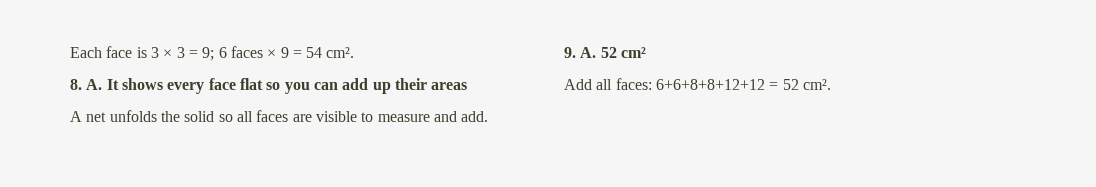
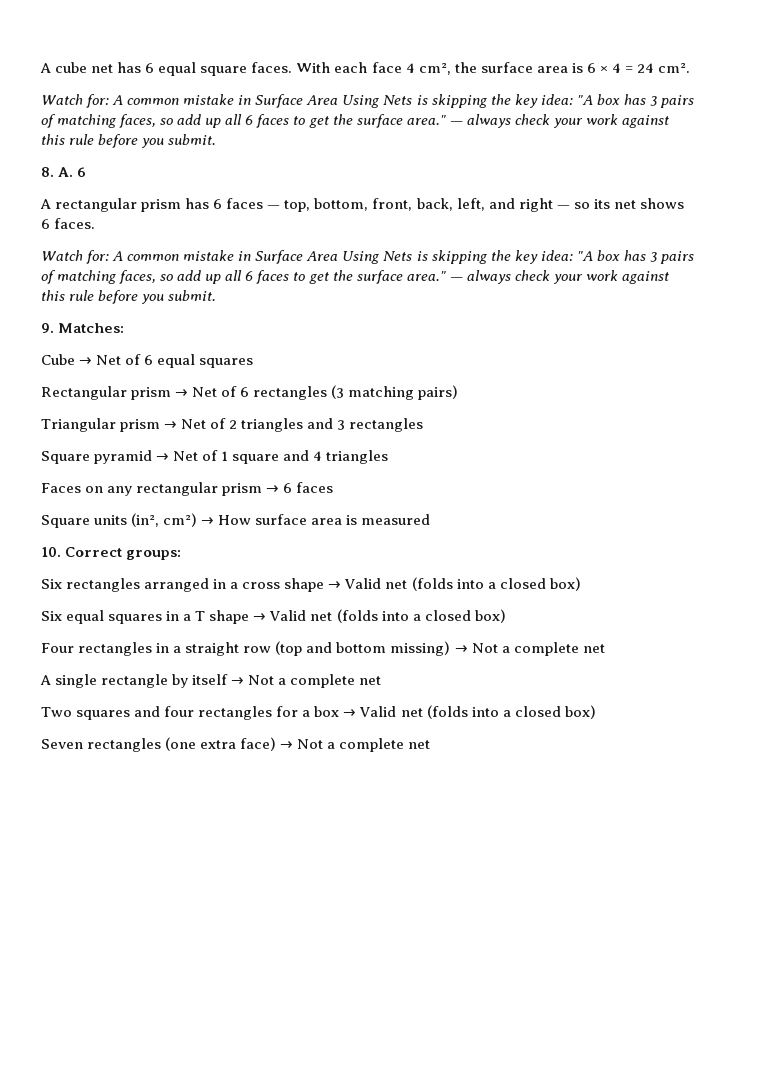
- Each face is 3 × 3 = 9; 6 faces × 9 = 54 cm².
- 8. A. It shows every face flat so you can add up their areas
- A net unfolds the solid so all faces are visible to measure and add.
- 9. A. 52 cm²
- Add all faces: 6+6+8+8+12+12 = 52 cm².
+ A cube net has 6 equal square faces. With each face 4 cm², the surface area is 6 × 4 = 24 cm².
+ Watch for: A common mistake in Surface Area Using Nets is skipping the key idea: "A box has 3 pairs of matching faces, so add up all 6 faces to get the surface area." — always check your work against this rule before you submit.
+ 8. A. 6
+ A rectangular prism has 6 faces — top, bottom, front, back, left, and right — so its net shows 6 faces.
+ Watch for: A common mistake in Surface Area Using Nets is skipping the key idea: "A box has 3 pairs of matching faces, so add up all 6 faces to get the surface area." — always check your work against this rule before you submit.
+ 9. Matches:
+ Cube → Net of 6 equal squares
+ Rectangular prism → Net of 6 rectangles (3 matching pairs)
+ Triangular prism → Net of 2 triangles and 3 rectangles
+ Square pyramid → Net of 1 square and 4 triangles
+ Faces on any rectangular prism → 6 faces
+ Square units (in², cm²) → How surface area is measured
+ 10. Correct groups:
+ Six rectangles arranged in a cross shape → Valid net (folds into a closed box)
+ Six equal squares in a T shape → Valid net (folds into a closed box)
+ Four rectangles in a straight row (top and bottom missing) → Not a complete net
+ A single rectangle by itself → Not a complete net
+ Two squares and four rectangles for a box → Valid net (folds into a closed box)
+ Seven rectangles (one extra face) → Not a complete net

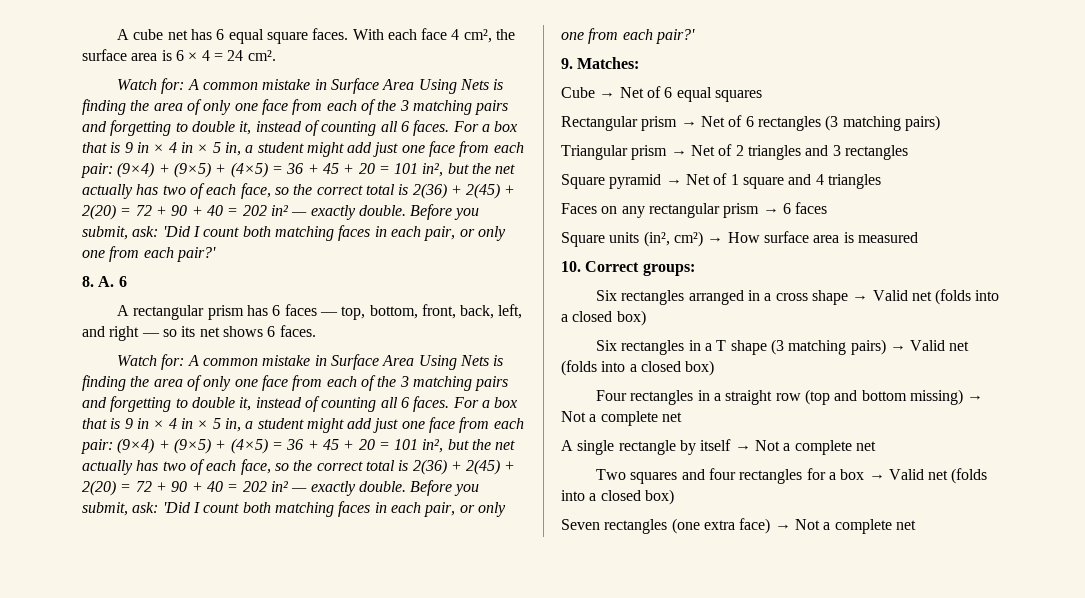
  With each face 4 cm², the surface area is 6 × 4 = 24 cm².
- Watch for: A common mistake in Surface Area Using Nets is skipping the key idea: "A box has 3 pairs of matching faces, so add up all 6 faces to get the surface area." — always check your work against this rule before you submit.
+ Watch for: A common mistake in Surface Area Using Nets is finding the area of only one face from each of the 3 matching pairs and forgetting to double it, instead of counting all 6 faces. For a box that is 9 in × 4 in × 5 in, a student might add just one face from each pair: (9×4) + (9×5) + (4×5) = 36 + 45 + 20 = 101 in², but the net actually has two of each face, so the correct total is 2(36) + 2(45) + 2(20) = 72 + 90 + 40 = 202 in² — exactly double. Before you submit, ask: 'Did I count both matching faces in each pair, or only one from each pair?'
  A rectangular prism has 6 faces — top, bottom, front, back, left, and right — so its net shows 6 faces.
- Watch for: A common mistake in Surface Area Using Nets is skipping the key idea: "A box has 3 pairs of matching faces, so add up all 6 faces to get the surface area." — always check your work against this rule before you submit.
+ Watch for: A common mistake in Surface Area Using Nets is finding the area of only one face from each of the 3 matching pairs and forgetting to double it, instead of counting all 6 faces. For a box that is 9 in × 4 in × 5 in, a student might add just one face from each pair: (9×4) + (9×5) + (4×5) = 36 + 45 + 20 = 101 in², but the net actually has two of each face, so the correct total is 2(36) + 2(45) + 2(20) = 72 + 90 + 40 = 202 in² — exactly double. Before you submit, ask: 'Did I count both matching faces in each pair, or only one from each pair?'
- Six equal squares in a T shape → Valid net (folds into a closed box)
+ Six rectangles in a T shape (3 matching pairs) → Valid net (folds into a closed box)

